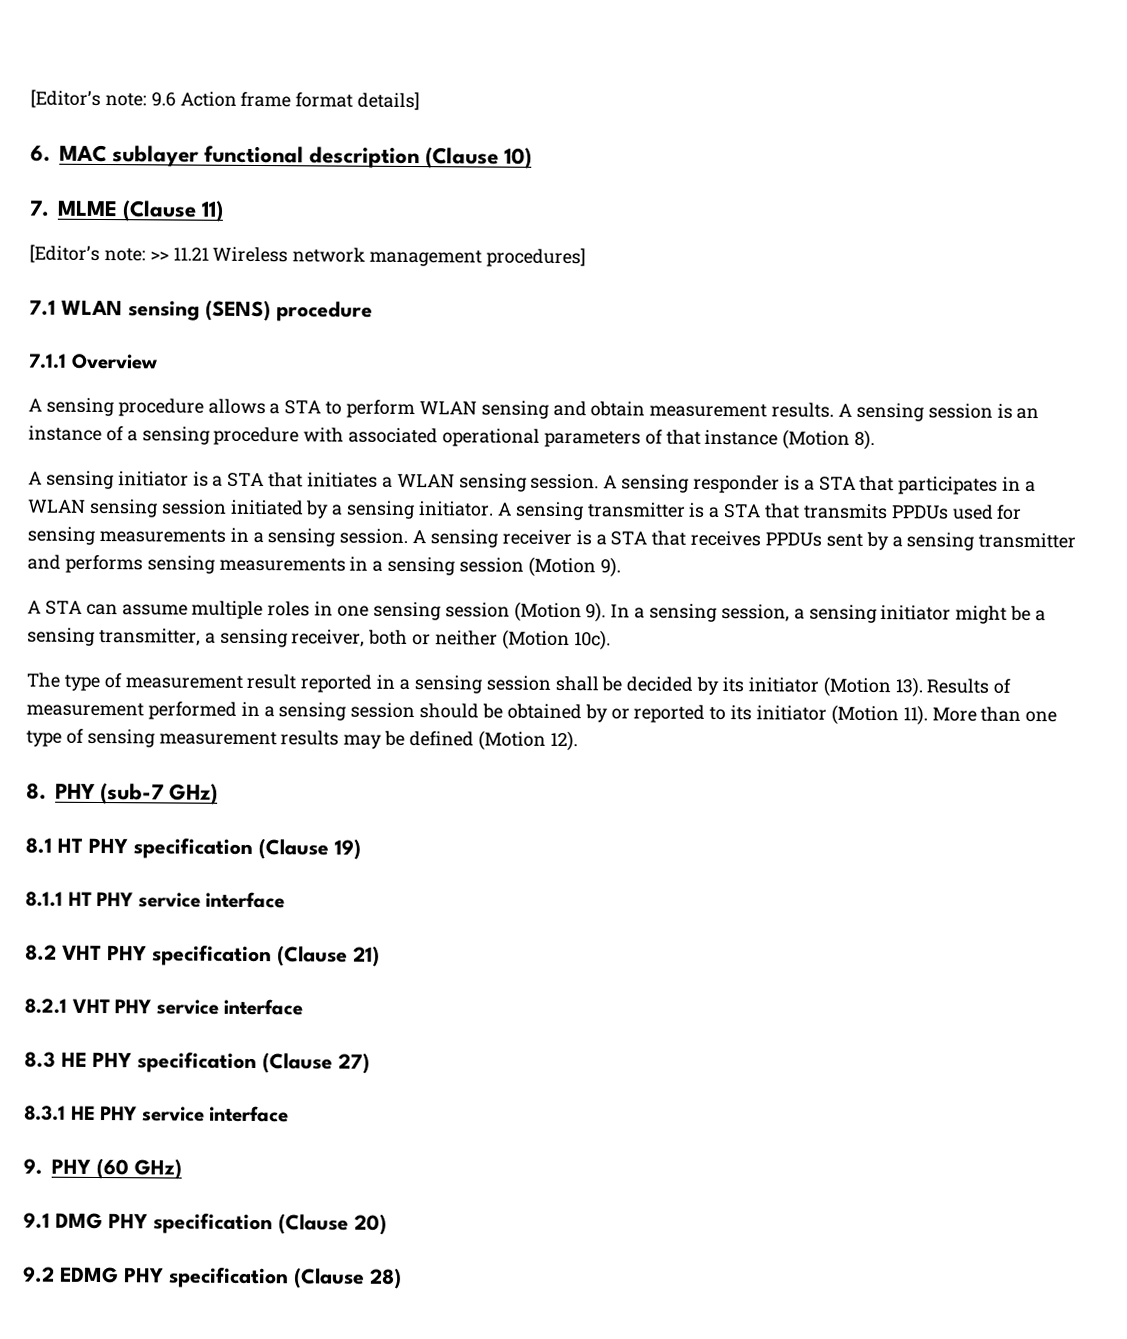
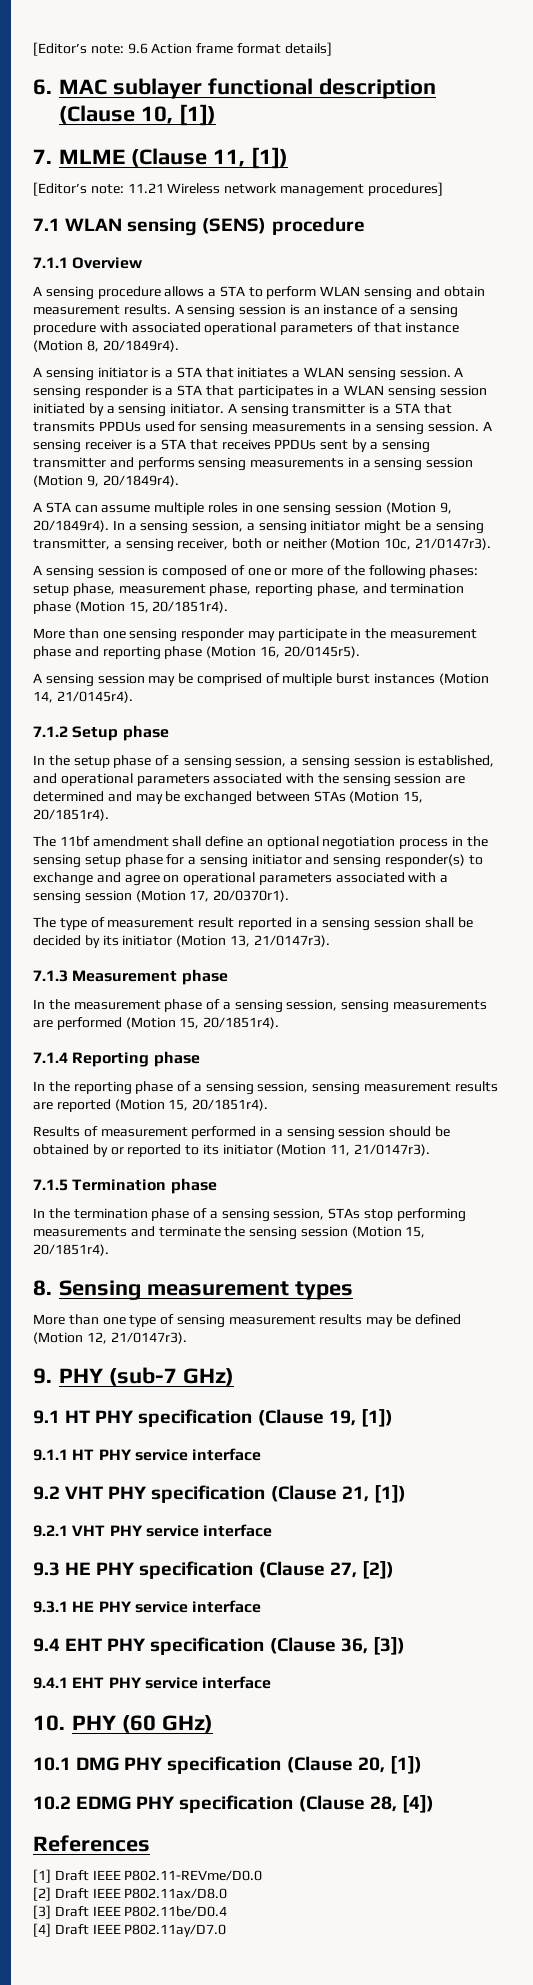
- 6. MAC sublayer functional description (Clause 10)
+ 6. MAC sublayer functional description (Clause 10, [1])
- 7. MLME (Clause 11)
- [Editor’s note: >> 11.21 Wireless network management procedures]
+ 7. MLME (Clause 11, [1])
+ [Editor’s note: 11.21 Wireless network management procedures]
- A sensing session is an instance of a sensing procedure with associated operational parameters of that instance (Motion 8).
+ A sensing session is an instance of a sensing procedure with associated operational parameters of that instance (Motion 8, 20/1849r4).
- A sensing receiver is a STA that receives PPDUs sent by a sensing transmitter and performs sensing measurements in a sensing session (Motion 9).
+ A sensing receiver is a STA that receives PPDUs sent by a sensing transmitter and performs sensing measurements in a sensing session (Motion 9, 20/1849r4).
- A STA can assume multiple roles in one sensing session (Motion 9).
+ A STA can assume multiple roles in one sensing session (Motion 9, 20/1849r4).
- In a sensing session, a sensing initiator might be a sensing transmitter, a sensing receiver, both or neither (Motion 10c).
+ In a sensing session, a sensing initiator might be a sensing transmitter, a sensing receiver, both or neither (Motion 10c, 21/0147r3).
+ A sensing session is composed of one or more of the following phases: setup phase, measurement phase, reporting phase, and termination phase (Motion 15, 20/1851r4).
+ More than one sensing responder may participate in the measurement phase and reporting phase (Motion 16, 20/0145r5).
+ A sensing session may be comprised of multiple burst instances (Motion 14, 21/0145r4).
+ 7.1.2 Setup phase
+ In the setup phase of a sensing session, a sensing session is established, and operational parameters associated with the sensing session are determined and may be exchanged between STAs (Motion 15, 20/1851r4).
+ The 11bf amendment shall define an optional negotiation process in the sensing setup phase for a sensing initiator and sensing responder(s) to exchange and agree on operational parameters associated with a sensing session (Motion 17, 20/0370r1).
- The type of measurement result reported in a sensing session shall be decided by its initiator (Motion 13). Results of measurement performed in a sensing session should be obtained by or reported to its initiator (Motion 11). More than one type of sensing measurement results may be defined (Motion 12).
- 8. PHY (sub-7 GHz)
+ The type of measurement result reported in a sensing session shall be decided by its initiator (Motion 13, 21/0147r3).
+ 7.1.3 Measurement phase
+ In the measurement phase of a sensing session, sensing measurements are performed (Motion 15, 20/1851r4).
+ 7.1.4 Reporting phase
+ In the reporting phase of a sensing session, sensing measurement results are reported (Motion 15, 20/1851r4).
+ Results of measurement performed in a sensing session should be obtained by or reported to its initiator (Motion 11, 21/0147r3).
+ 7.1.5 Termination phase
+ In the termination phase of a sensing session, STAs stop performing measurements and terminate the sensing session (Motion 15, 20/1851r4).
+ 8. Sensing measurement types
+ More than one type of sensing measurement results may be defined (Motion 12, 21/0147r3).
+ 9. PHY (sub-7 GHz)
- 8.1 HT PHY specification (Clause 19)
- 8.1.1 HT PHY service interface
+ 9.1 HT PHY specification (Clause 19, [1])
+ 9.1.1 HT PHY service interface
- 8.2 VHT PHY specification (Clause 21)
- 8.2.1 VHT PHY service interface
+ 9.2 VHT PHY specification (Clause 21, [1])
+ 9.2.1 VHT PHY service interface
- 8.3 HE PHY specification (Clause 27)
- 8.3.1 HE PHY service interface
+ 9.3 HE PHY specification (Clause 27, [2])
+ 9.3.1 HE PHY service interface
- 9. PHY (60 GHz)
+ 9.4 EHT PHY specification (Clause 36, [3])
+ 9.4.1 EHT PHY service interface
+ 10. PHY (60 GHz)
- 9.1 DMG PHY specification (Clause 20)
- 9.2 EDMG PHY specification (Clause 28)
+ 10.1 DMG PHY specification (Clause 20, [1])
+ 10.2 EDMG PHY specification (Clause 28, [4])
+ References
+ [1] Draft IEEE P802.11-REVme/D0.0
+ [2] Draft IEEE P802.11ax/D8.0
+ [3] Draft IEEE P802.11be/D0.4
+ [4] Draft IEEE P802.11ay/D7.0

